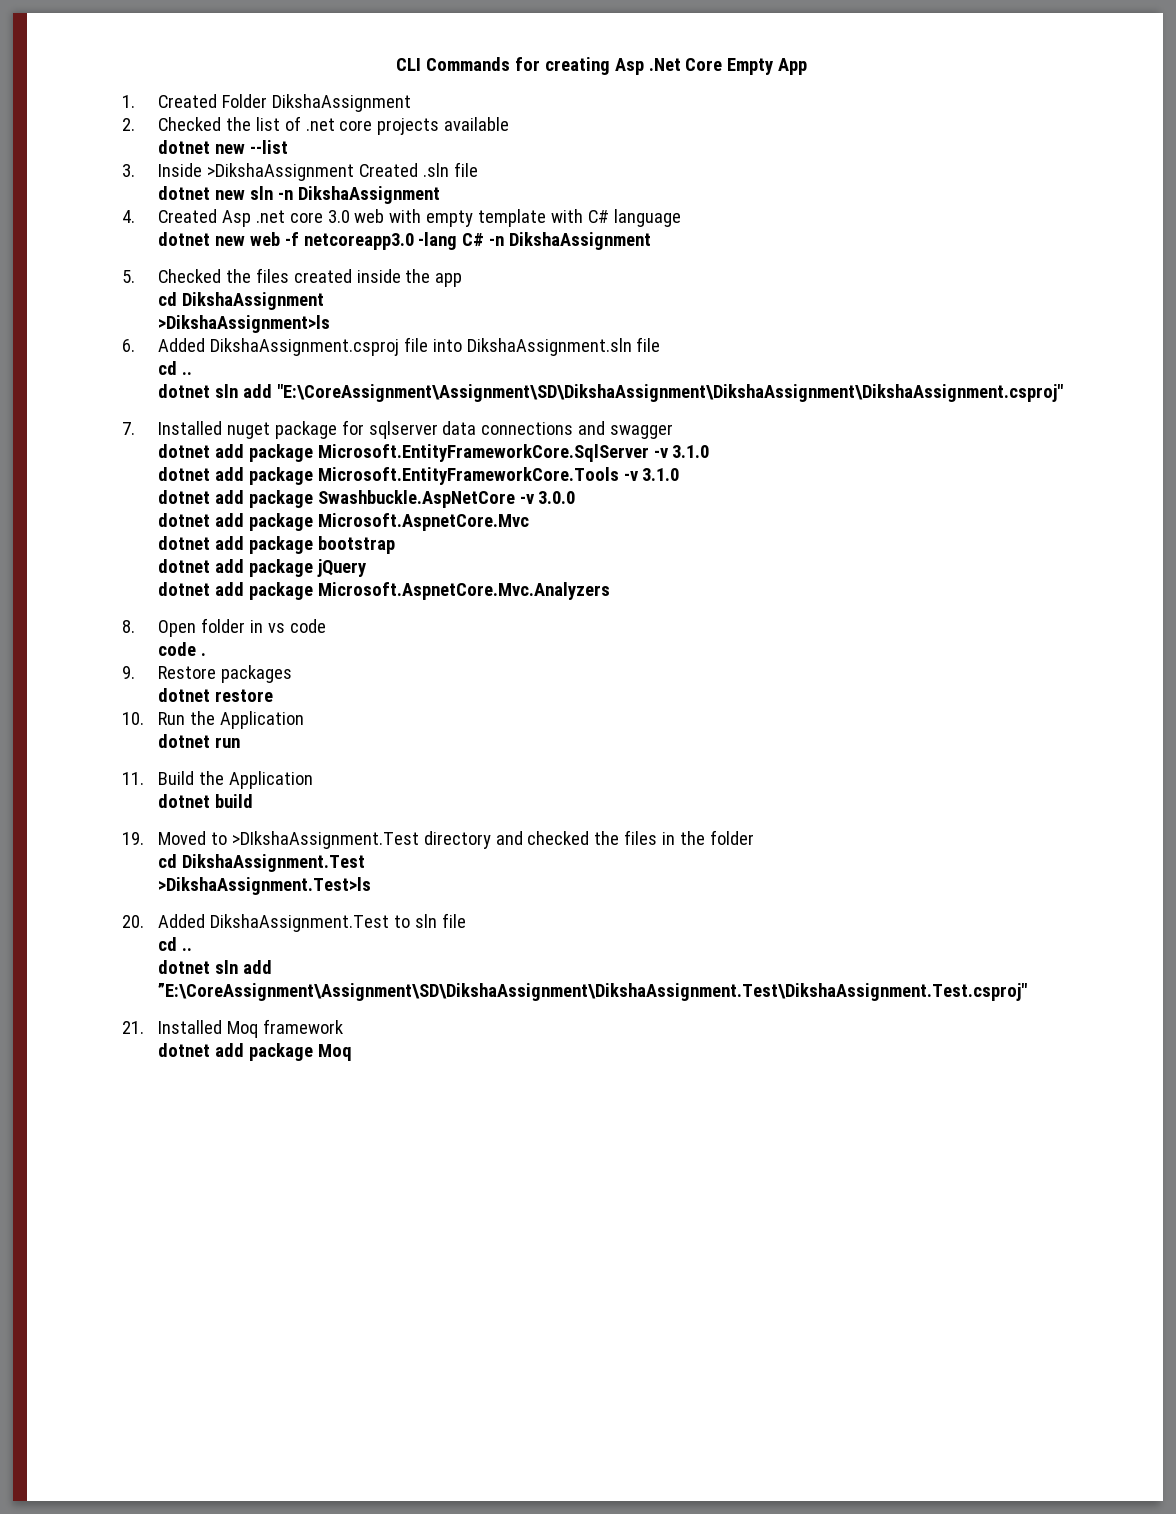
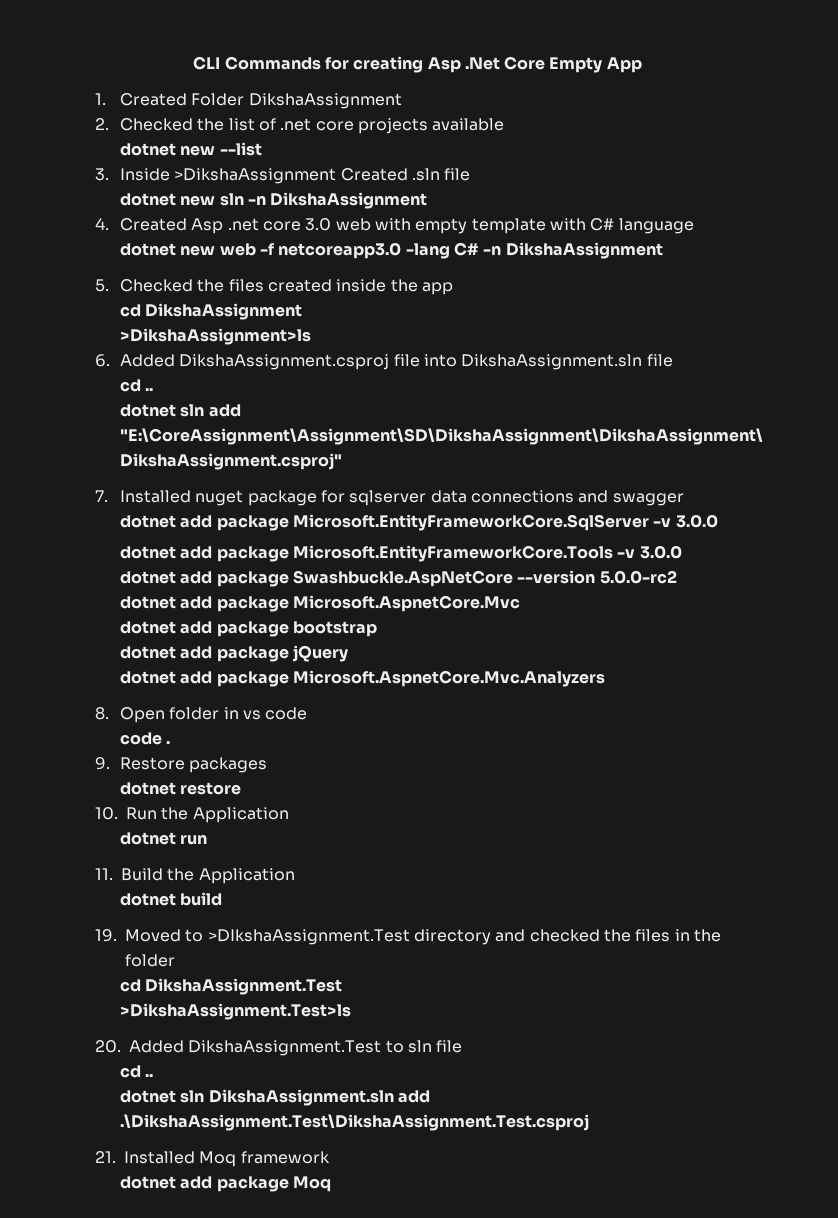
- dotnet add package Microsoft.EntityFrameworkCore.SqlServer -v 3.1.0
+ dotnet add package Microsoft.EntityFrameworkCore.SqlServer -v 3.0.0
- dotnet add package Microsoft.EntityFrameworkCore.Tools -v 3.1.0
+ dotnet add package Microsoft.EntityFrameworkCore.Tools -v 3.0.0
- dotnet add package Swashbuckle.AspNetCore -v 3.0.0
+ dotnet add package Swashbuckle.AspNetCore --version 5.0.0-rc2
- dotnet sln add ”E:\CoreAssignment\Assignment\SD\DikshaAssignment\DikshaAssignment.Test\DikshaAssignment.Test.csproj"
+ dotnet sln DikshaAssignment.sln add .\DikshaAssignment.Test\DikshaAssignment.Test.csproj

